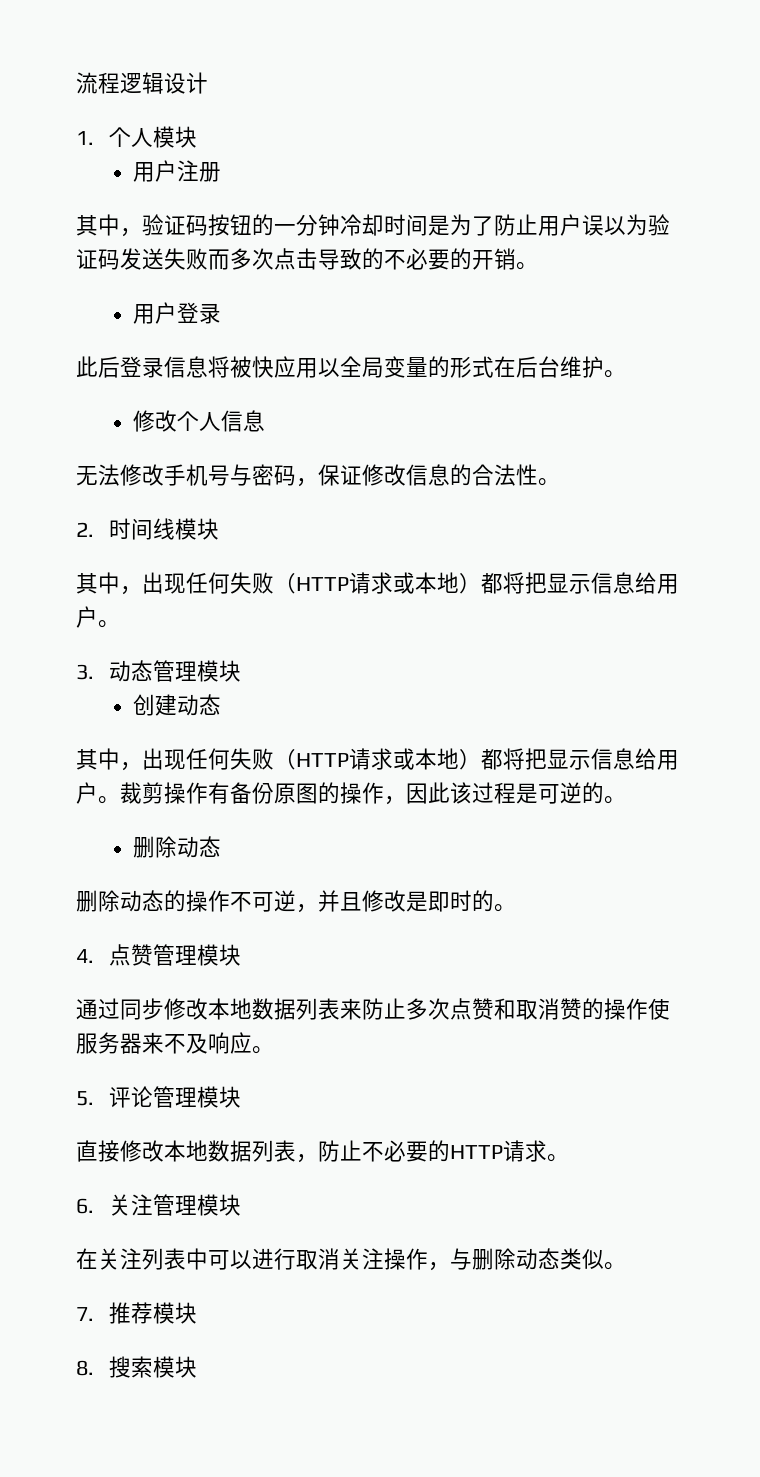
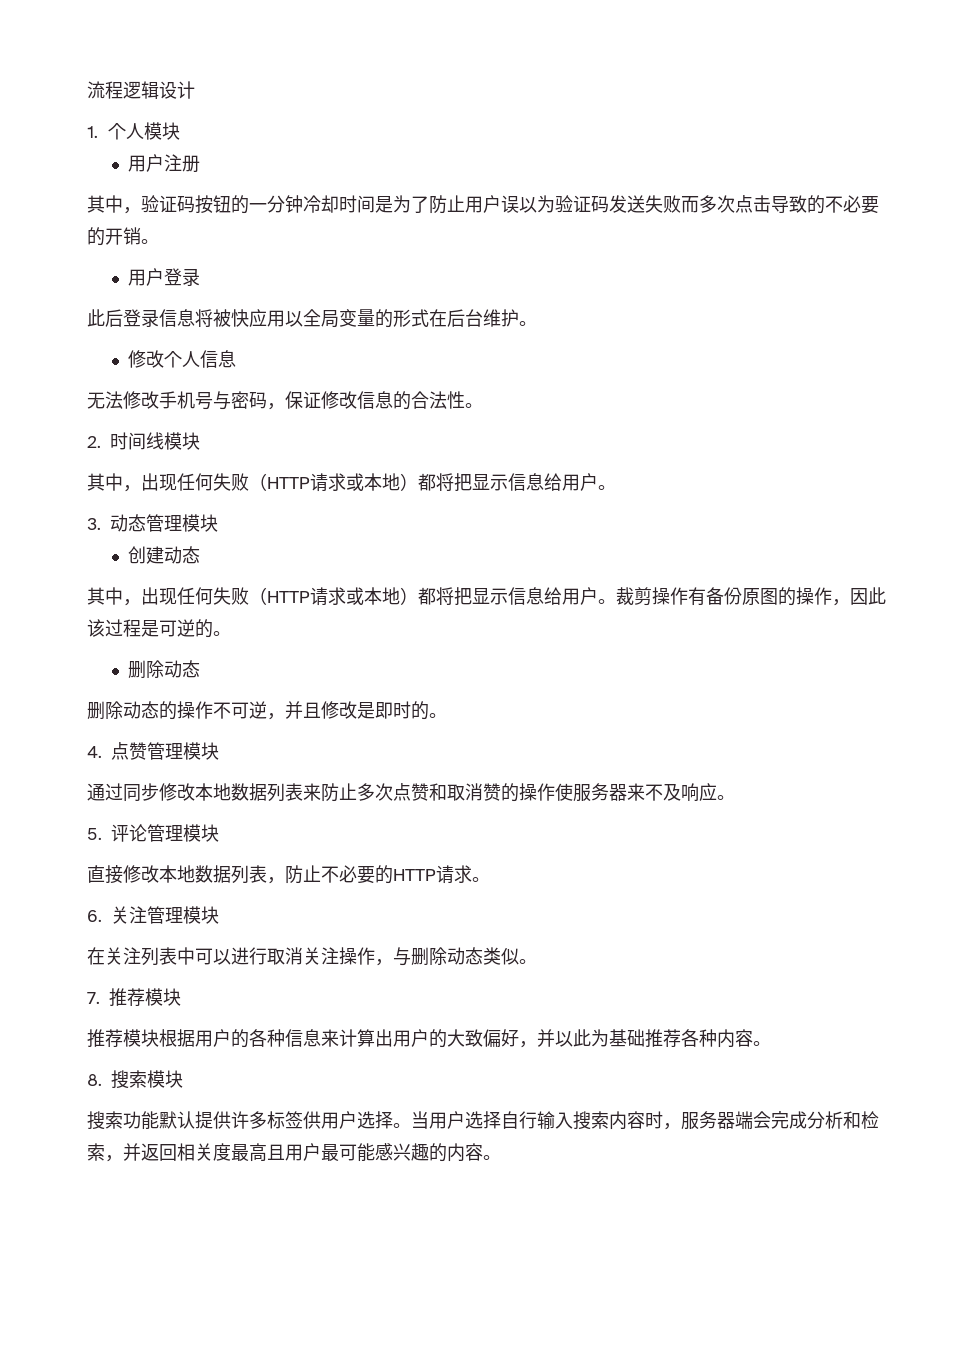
+ 推荐模块根据用户的各种信息来计算出用户的大致偏好，并以此为基础推荐各种内容。
  8.搜索模块
+ 搜索功能默认提供许多标签供用户选择。当用户选择自行输入搜索内容时，服务器端会完成分析和检索，并返回相关度最高且用户最可能感兴趣的内容。

